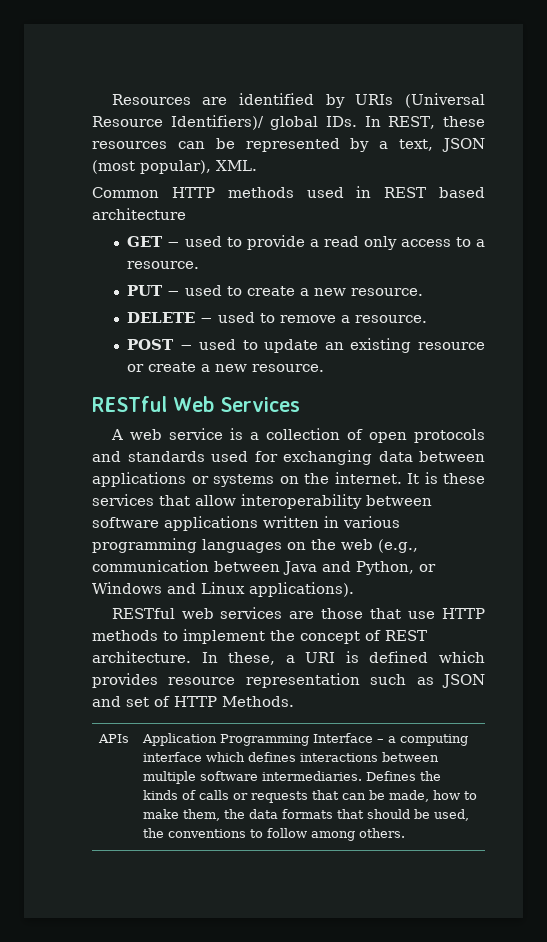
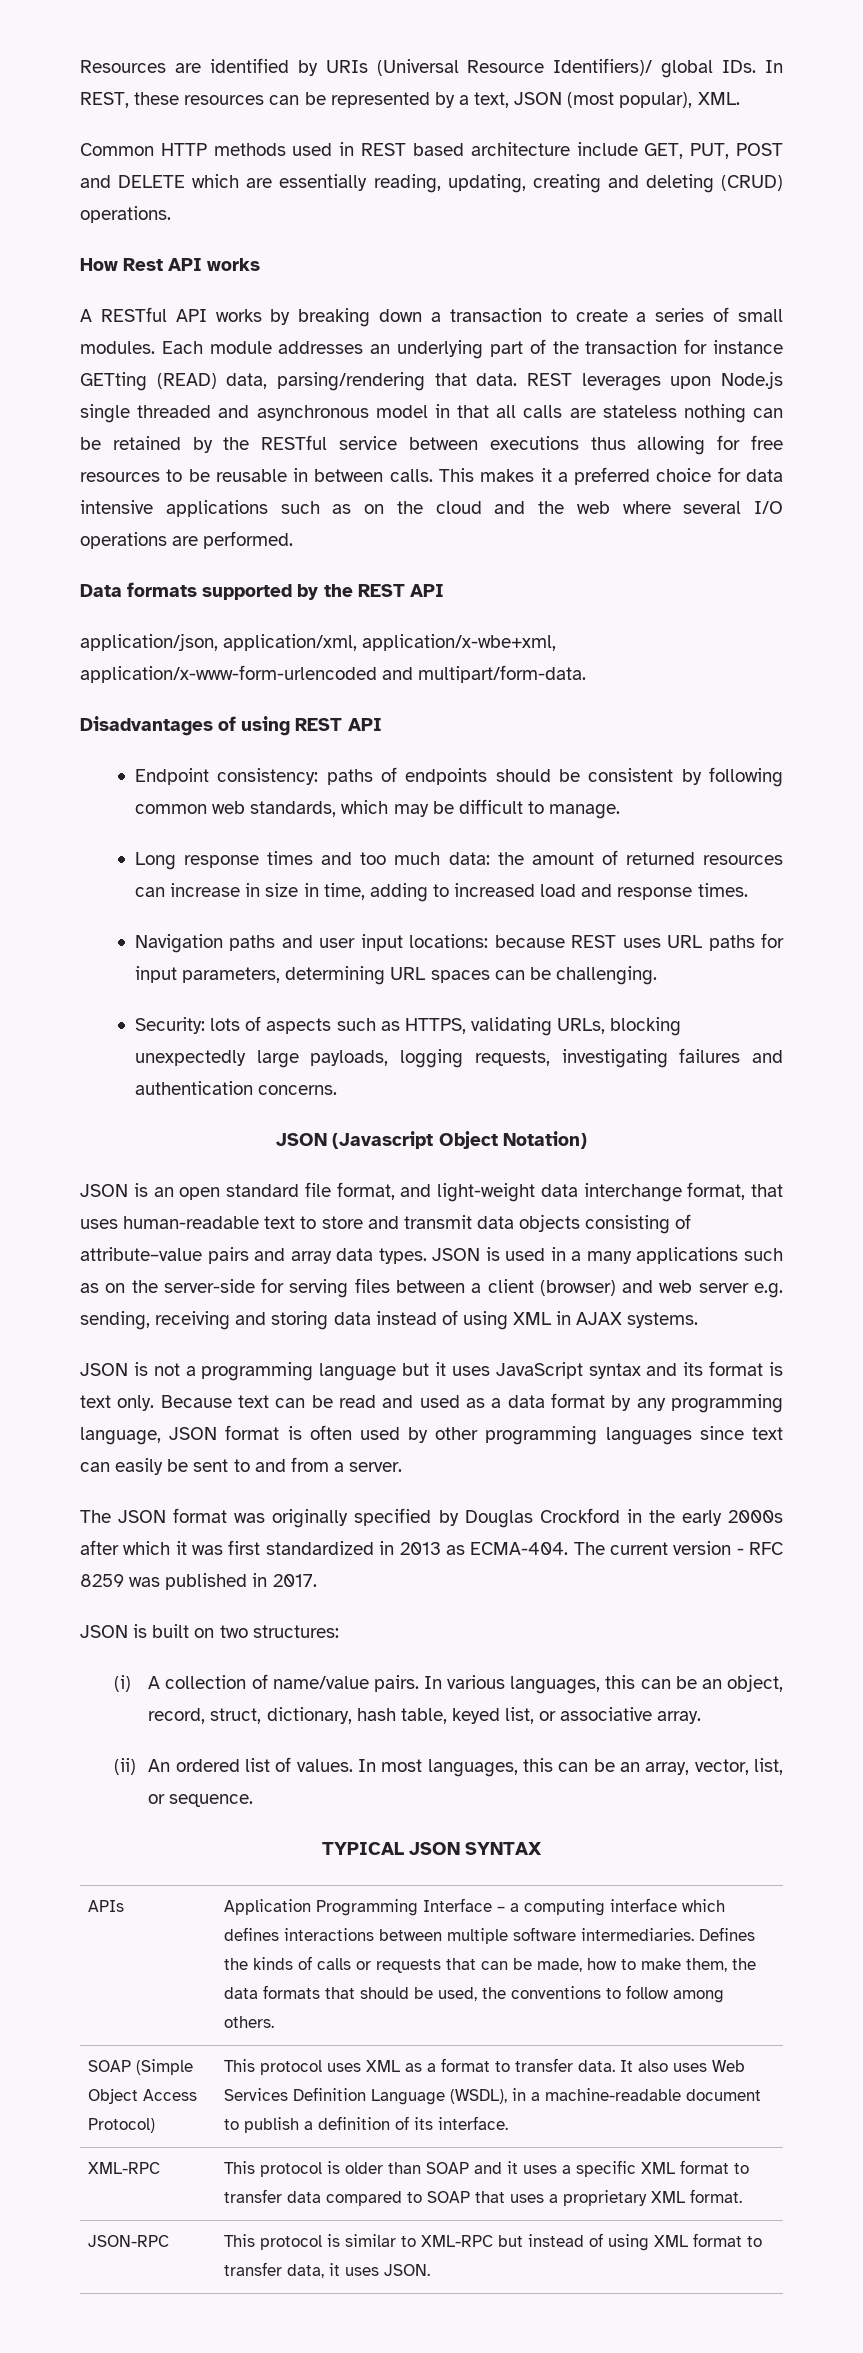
- Common HTTP methods used in REST based architecture
- GET − used to provide a read only access to a resource.
- PUT − used to create a new resource.
- DELETE − used to remove a resource.
- POST − used to update an existing resource or create a new resource.
- RESTful Web Services
- A web service is a collection of open protocols and standards used for exchanging data between applications or systems on the internet. It is these services that allow interoperability between software applications written in various programming languages on the web (e.g., communication between Java and Python, or Windows and Linux applications).
- RESTful web services are those that use HTTP methods to implement the concept of REST architecture. In these, a URI is defined which provides resource representation such as JSON and set of HTTP Methods.
+ Common HTTP methods used in REST based architecture include GET, PUT, POST and DELETE which are essentially reading, updating, creating and deleting (CRUD) operations.
+ How Rest API works
+ A RESTful API works by breaking down a transaction to create a series of small modules. Each module addresses an underlying part of the transaction for instance GETting (READ) data, parsing/rendering that data. REST leverages upon Node.js single threaded and asynchronous model in that all calls are stateless nothing can be retained by the RESTful service between executions thus allowing for free resources to be reusable in between calls. This makes it a preferred choice for data intensive applications such as on the cloud and the web where several I/O operations are performed.
+ Data formats supported by the REST API
+ application/json, application/xml, application/x-wbe+xml, application/x-www-form-urlencoded and multipart/form-data.
+ Disadvantages of using REST API
+ Endpoint consistency: paths of endpoints should be consistent by following common web standards, which may be difficult to manage.
+ Long response times and too much data: the amount of returned resources can increase in size in time, adding to increased load and response times.
+ Navigation paths and user input locations: because REST uses URL paths for input parameters, determining URL spaces can be challenging.
+ Security: lots of aspects such as HTTPS, validating URLs, blocking unexpectedly large payloads, logging requests, investigating failures and authentication concerns.
+ JSON (Javascript Object Notation)
+ JSON is an open standard file format, and light-weight data interchange format, that uses human-readable text to store and transmit data objects consisting of attribute–value pairs and array data types. JSON is used in a many applications such as on the server-side for serving files between a client (browser) and web server e.g. sending, receiving and storing data instead of using XML in AJAX systems.
+ JSON is not a programming language but it uses JavaScript syntax and its format is text only. Because text can be read and used as a data format by any programming language, JSON format is often used by other programming languages since text can easily be sent to and from a server.
+ The JSON format was originally specified by Douglas Crockford in the early 2000s after which it was first standardized in 2013 as ECMA-404. The current version - RFC 8259 was published in 2017.
+ JSON is built on two structures:
+ (i) A collection of name/value pairs. In various languages, this can be an object, record, struct, dictionary, hash table, keyed list, or associative array.
+ (ii) An ordered list of values. In most languages, this can be an array, vector, list, or sequence.
+ TYPICAL JSON SYNTAX
+ SOAP (Simple Object Access Protocol) | This protocol uses XML as a format to transfer data. It also uses Web Services Definition Language (WSDL), in a machine-readable document to publish a definition of its interface.
+ XML-RPC | This protocol is older than SOAP and it uses a specific XML format to transfer data compared to SOAP that uses a proprietary XML format.
+ JSON-RPC | This protocol is similar to XML-RPC but instead of using XML format to transfer data, it uses JSON.

